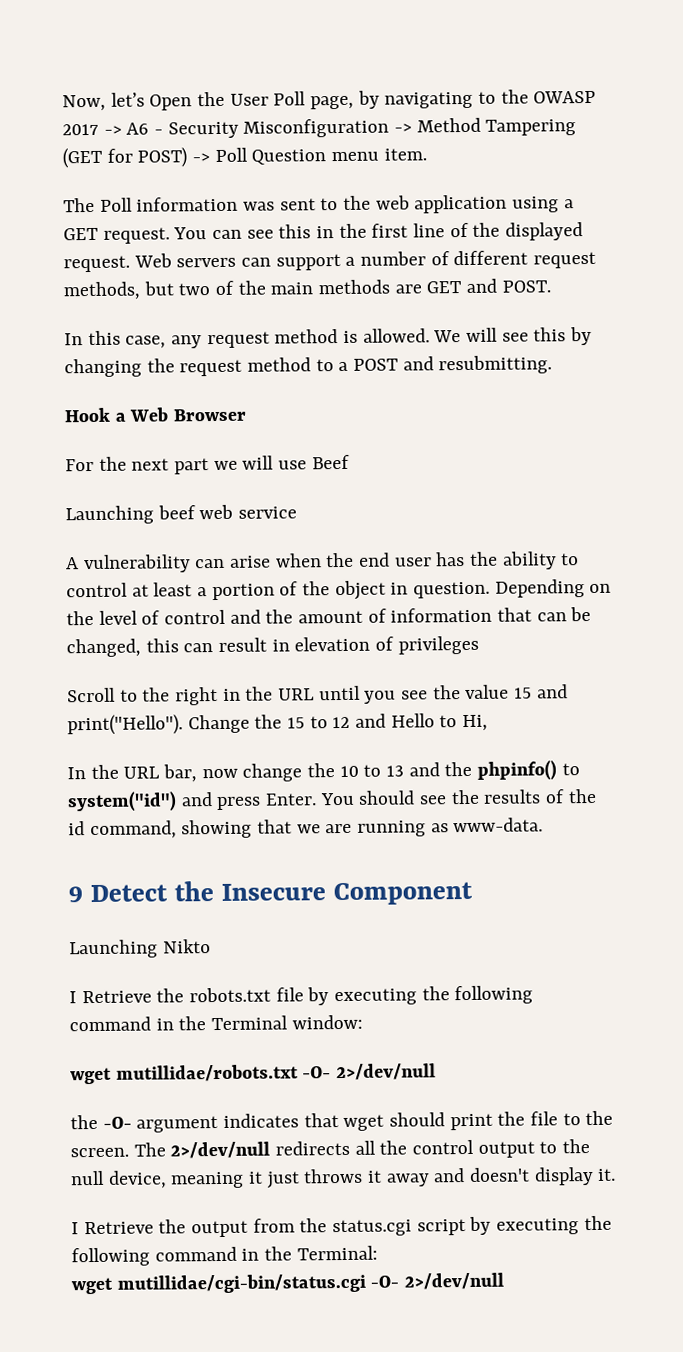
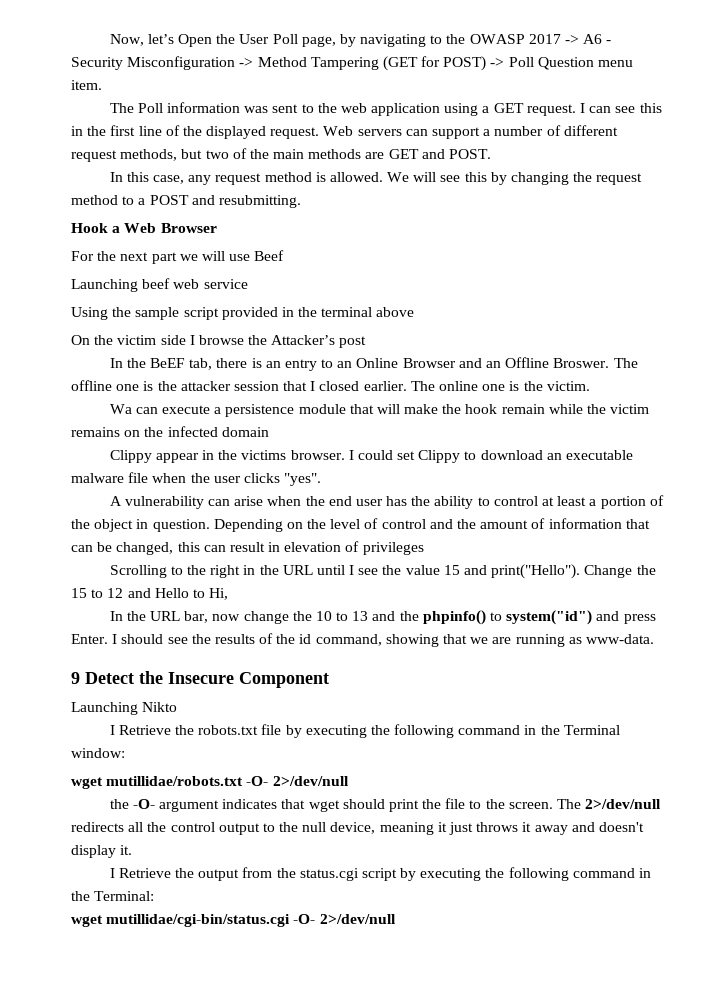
- You can see this in the first line of the displayed request.
+ I can see this in the first line of the displayed request.
+ Using the sample script provided in the terminal above
+ On the victim side I browse the Attacker’s post
+ In the BeEF tab, there is an entry to an Online Browser and an Offline Broswer. The offline one is the attacker session that I closed earlier. The online one is the victim.
+ Wa can execute a persistence module that will make the hook remain while the victim remains on the infected domain
+ Clippy appear in the victims browser. I could set Clippy to download an executable malware file when the user clicks "yes".
- Scroll to the right in the URL until you see the value 15 and print("Hello").
+ Scrolling to the right in the URL until I see the value 15 and print("Hello").
- You should see the results of the id command, showing that we are running as www-data.
+ I should see the results of the id command, showing that we are running as www-data.

